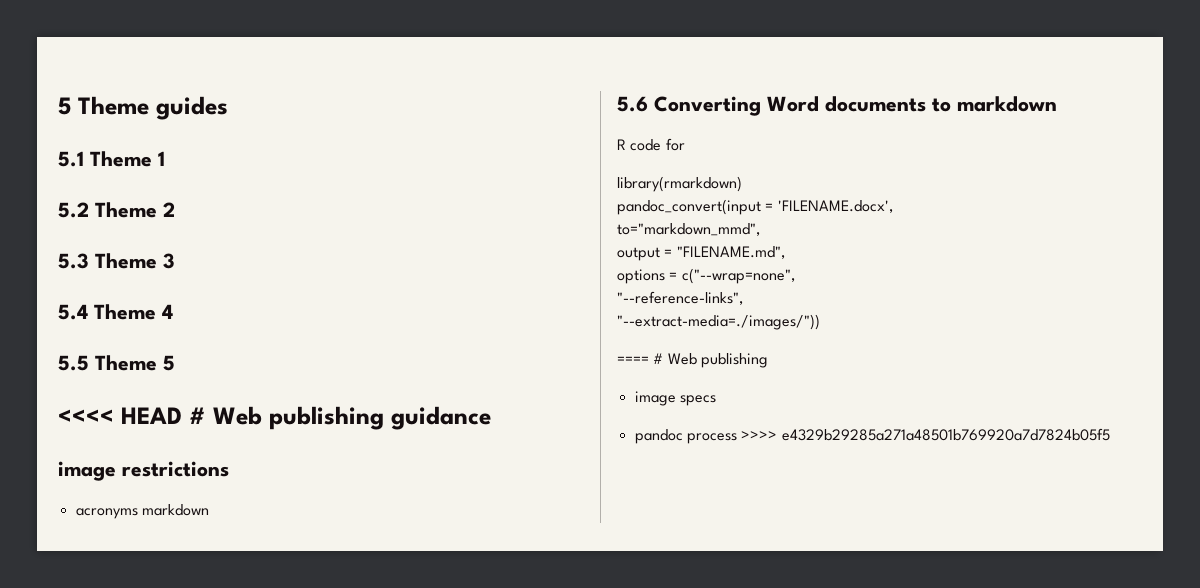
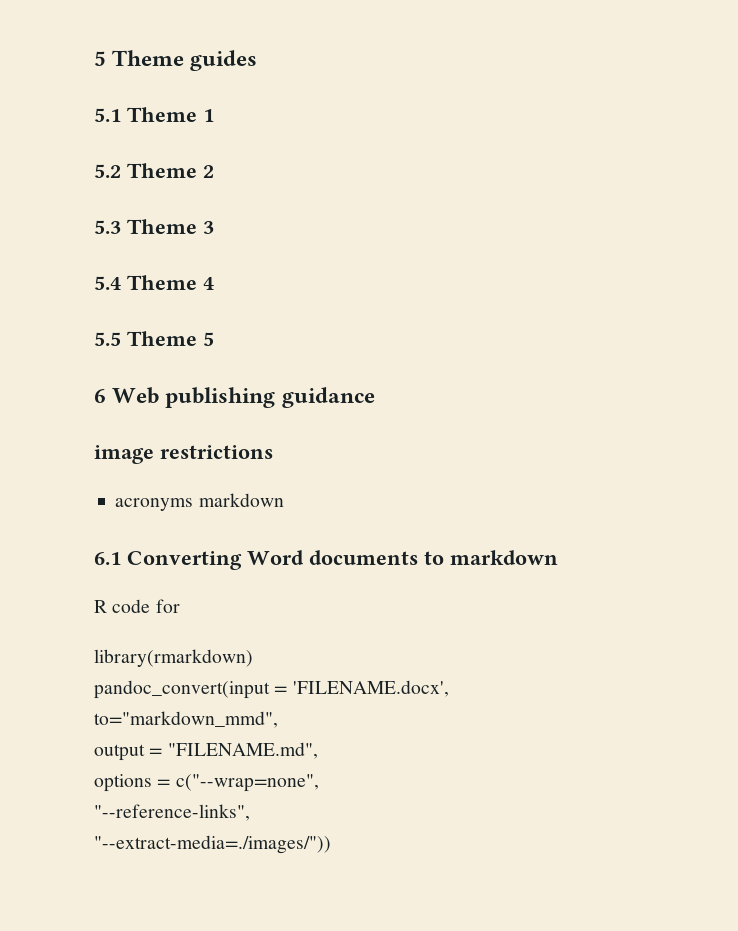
- <<<< HEAD # Web publishing guidance
+ 6 Web publishing guidance
- 5.6 Converting Word documents to markdown
+ 6.1 Converting Word documents to markdown
- ==== # Web publishing
- image specs
- pandoc process >>>> e4329b29285a271a48501b769920a7d7824b05f5

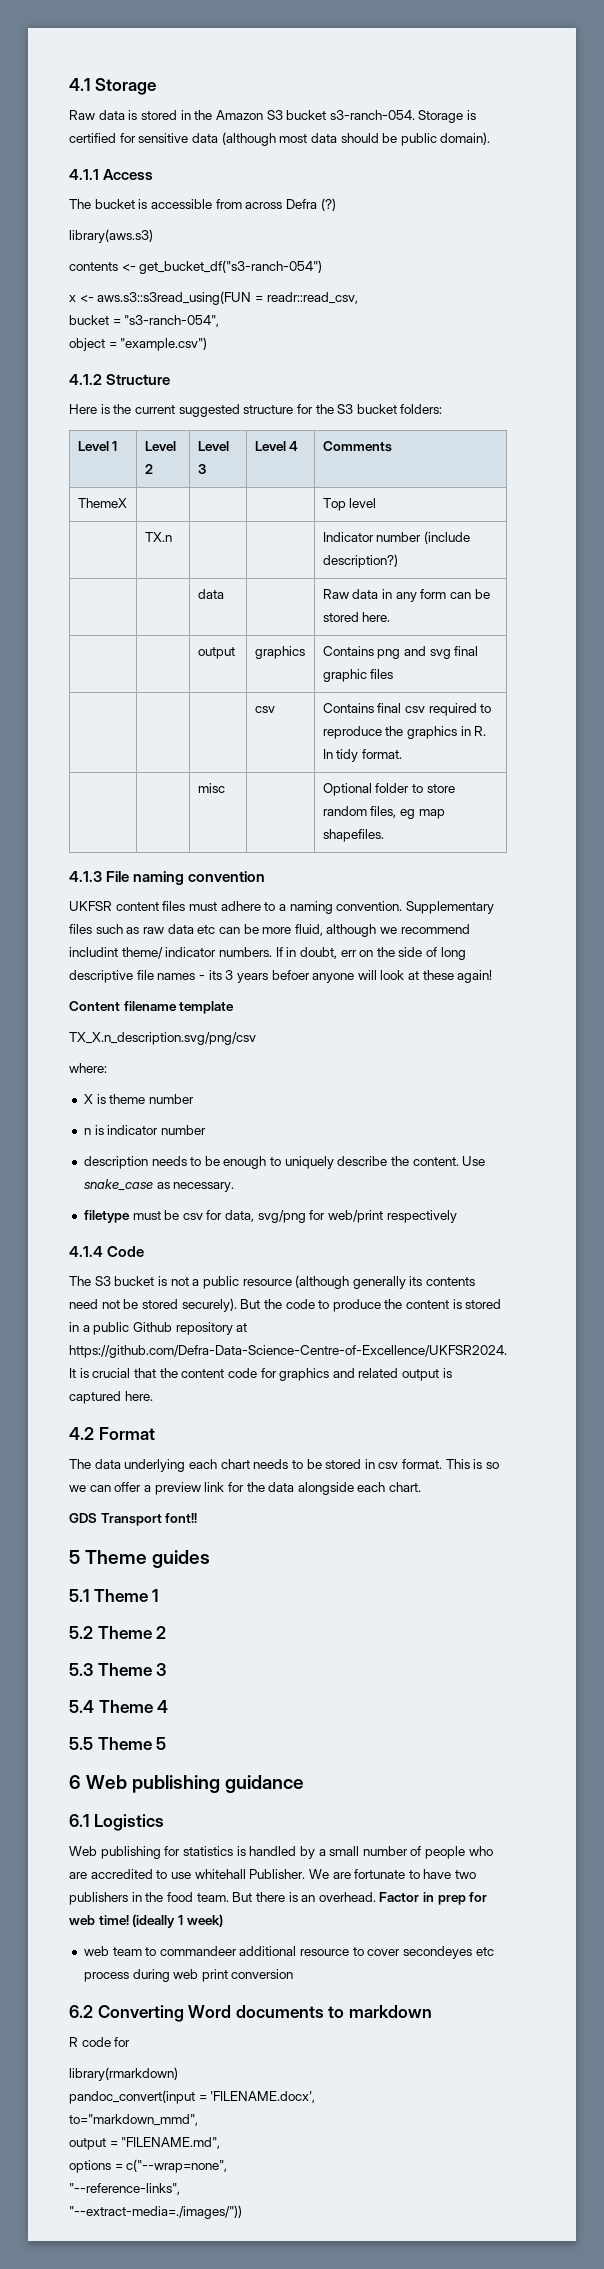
+ 4.1 Storage
+ Raw data is stored in the Amazon S3 bucket s3-ranch-054. Storage is certified for sensitive data (although most data should be public domain).
+ 4.1.1 Access
+ The bucket is accessible from across Defra (?)
+ library(aws.s3)
+ contents <- get_bucket_df("s3-ranch-054")
+ x <- aws.s3::s3read_using(FUN = readr::read_csv,
+ bucket = "s3-ranch-054",
+ object = "example.csv")
+ 4.1.2 Structure
+ Here is the current suggested structure for the S3 bucket folders:
+ Level 1 | Level 2 | Level 3 | Level 4 | Comments
+ ThemeX | | | | Top level
+ | TX.n | | | Indicator number (include description?)
+ | | data | | Raw data in any form can be stored here.
+ | | output | graphics | Contains png and svg final graphic files
+ | | | csv | Contains final csv required to reproduce the graphics in R. In tidy format.
+ | | misc | | Optional folder to store random files, eg map shapefiles.
+ 4.1.3 File naming convention
+ UKFSR content files must adhere to a naming convention. Supplementary files such as raw data etc can be more fluid, although we recommend includint theme/ indicator numbers. If in doubt, err on the side of long descriptive file names - its 3 years befoer anyone will look at these again!
+ Content filename template
+ TX_X.n_description.svg/png/csv
+ where:
+ X is theme number
+ n is indicator number
+ description needs to be enough to uniquely describe the content. Use snake_case as necessary.
+ filetype must be csv for data, svg/png for web/print respectively
+ 4.1.4 Code
+ The S3 bucket is not a public resource (although generally its contents need not be stored securely). But the code to produce the content is stored in a public Github repository at https://github.com/Defra-Data-Science-Centre-of-Excellence/UKFSR2024. It is crucial that the content code for graphics and related output is captured here.
+ 4.2 Format
+ The data underlying each chart needs to be stored in csv format. This is so we can offer a preview link for the data alongside each chart.
+ GDS Transport font!!
- image restrictions
- acronyms markdown
- 6.1 Converting Word documents to markdown
+ 6.1 Logistics
+ Web publishing for statistics is handled by a small number of people who are accredited to use whitehall Publisher. We are fortunate to have two publishers in the food team. But there is an overhead. Factor in prep for web time! (ideally 1 week)
+ web team to commandeer additional resource to cover secondeyes etc process during web print conversion
+ 6.2 Converting Word documents to markdown

